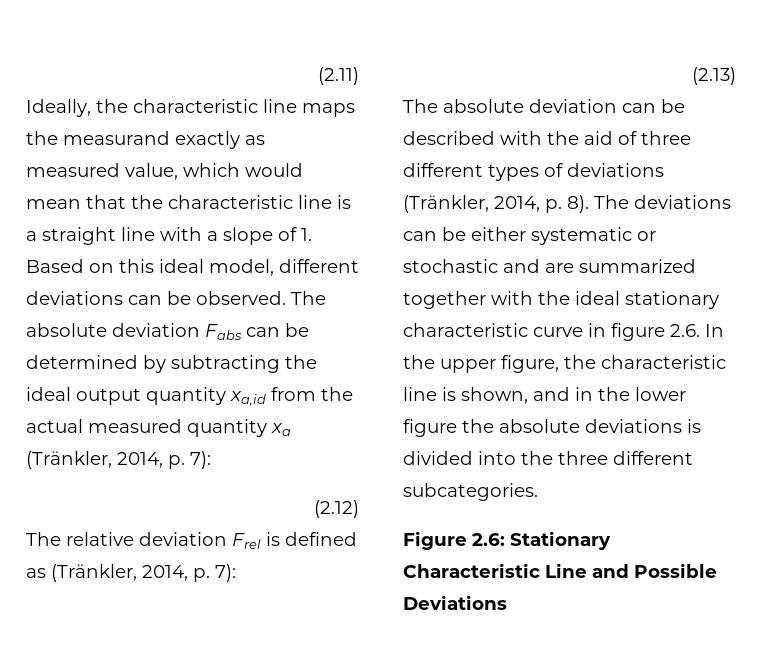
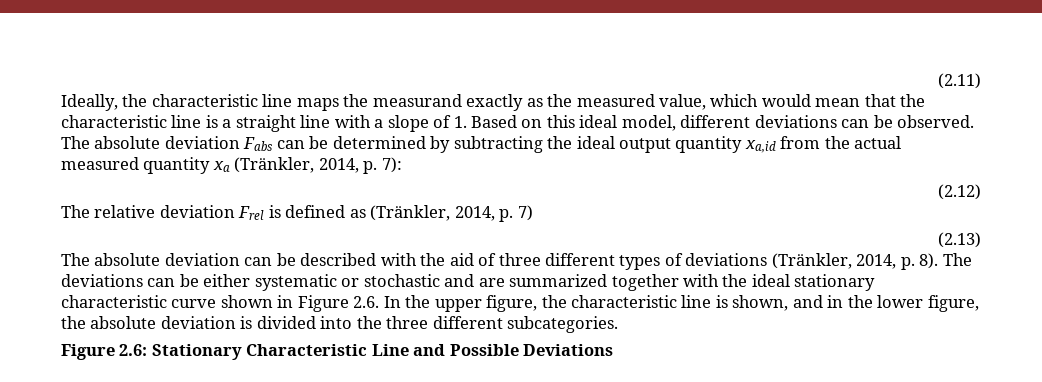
- Ideally, the characteristic line maps the measurand exactly as measured value, which would mean that the characteristic line is a straight line with a slope of 1. Based on this ideal model, different deviations can be observed.
+ Ideally, the characteristic line maps the measurand exactly as the measured value, which would mean that the characteristic line is a straight line with a slope of 1. Based on this ideal model, different deviations can be observed.
- The relative deviation Frel is defined as (Tränkler, 2014, p. 7):
+ The relative deviation Frel is defined as (Tränkler, 2014, p. 7)
- The deviations can be either systematic or stochastic and are summarized together with the ideal stationary characteristic curve in figure 2.6. In the upper figure, the characteristic line is shown, and in the lower figure the absolute deviations is divided into the three different subcategories.
+ The deviations can be either systematic or stochastic and are summarized together with the ideal stationary characteristic curve shown in Figure 2.6. In the upper figure, the characteristic line is shown, and in the lower figure, the absolute deviation is divided into the three different subcategories.

